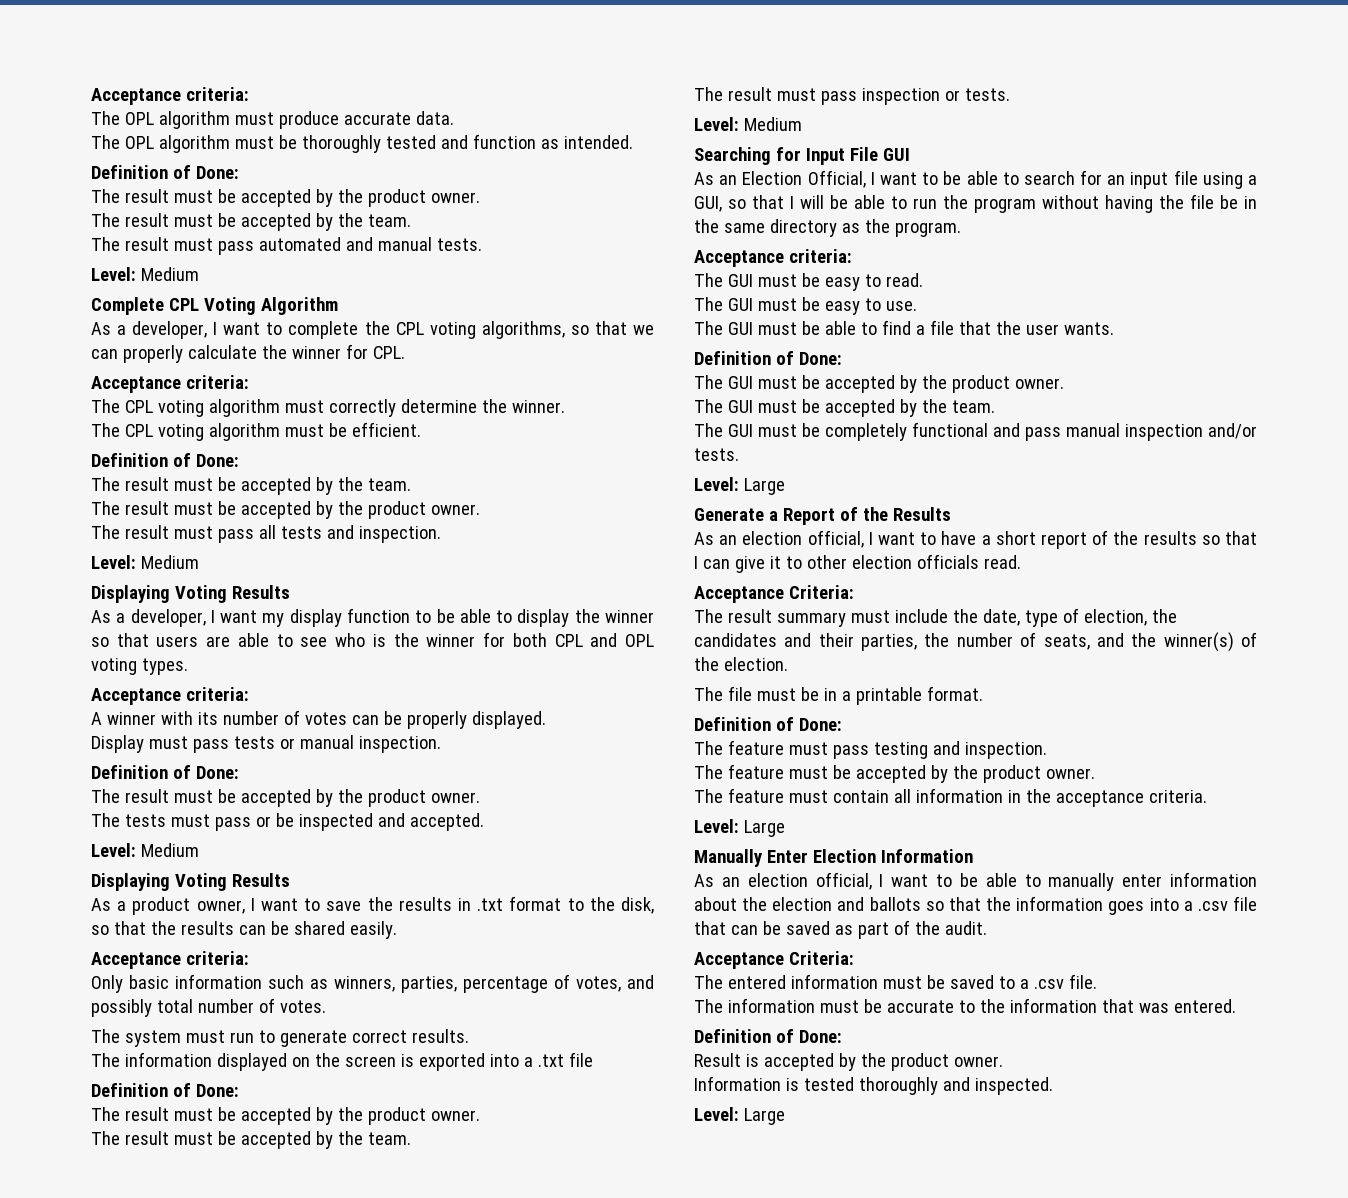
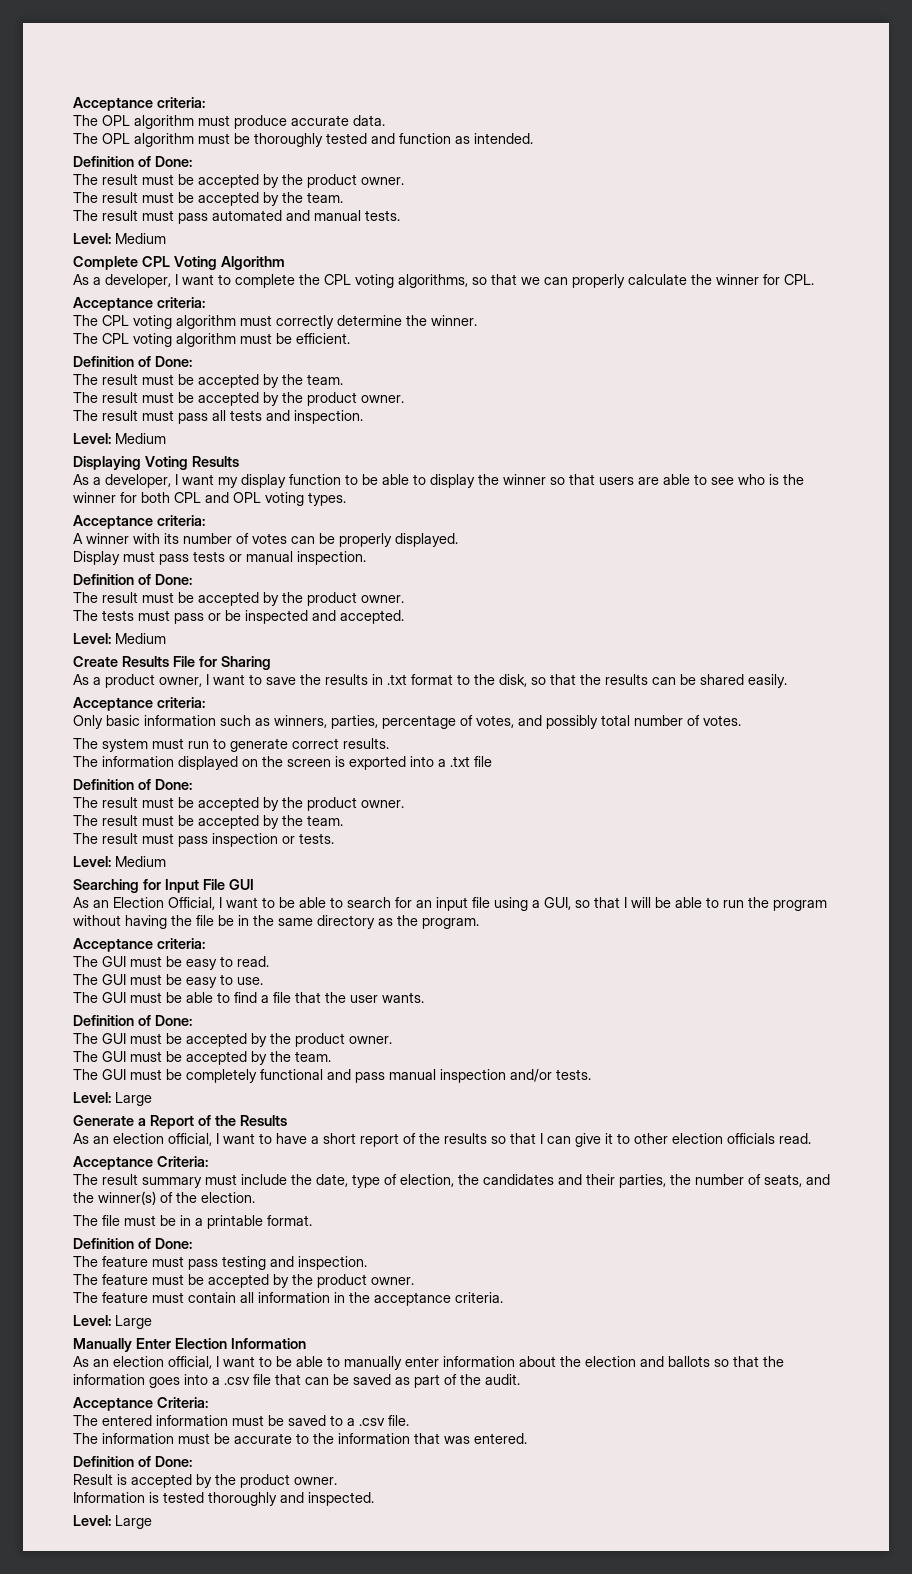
  The tests must pass or be inspected and accepted.
  Level: Medium
- Displaying Voting Results
+ Create Results File for Sharing

